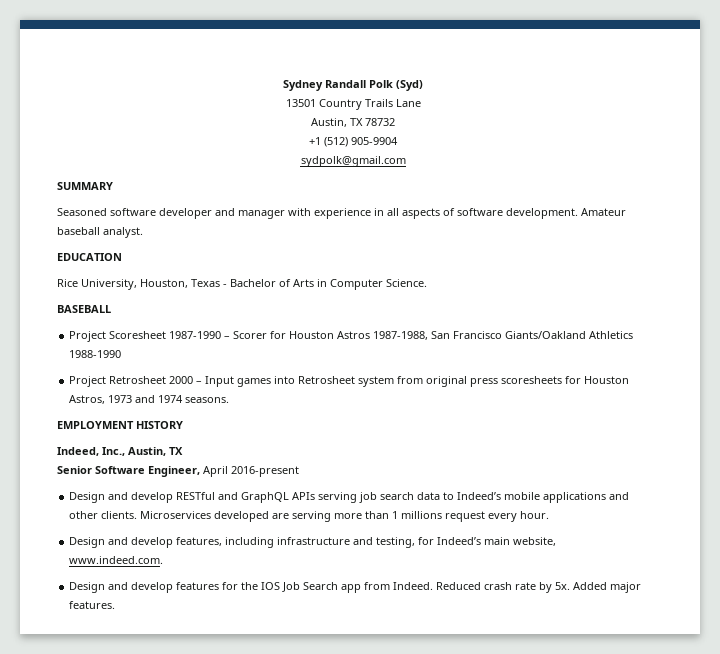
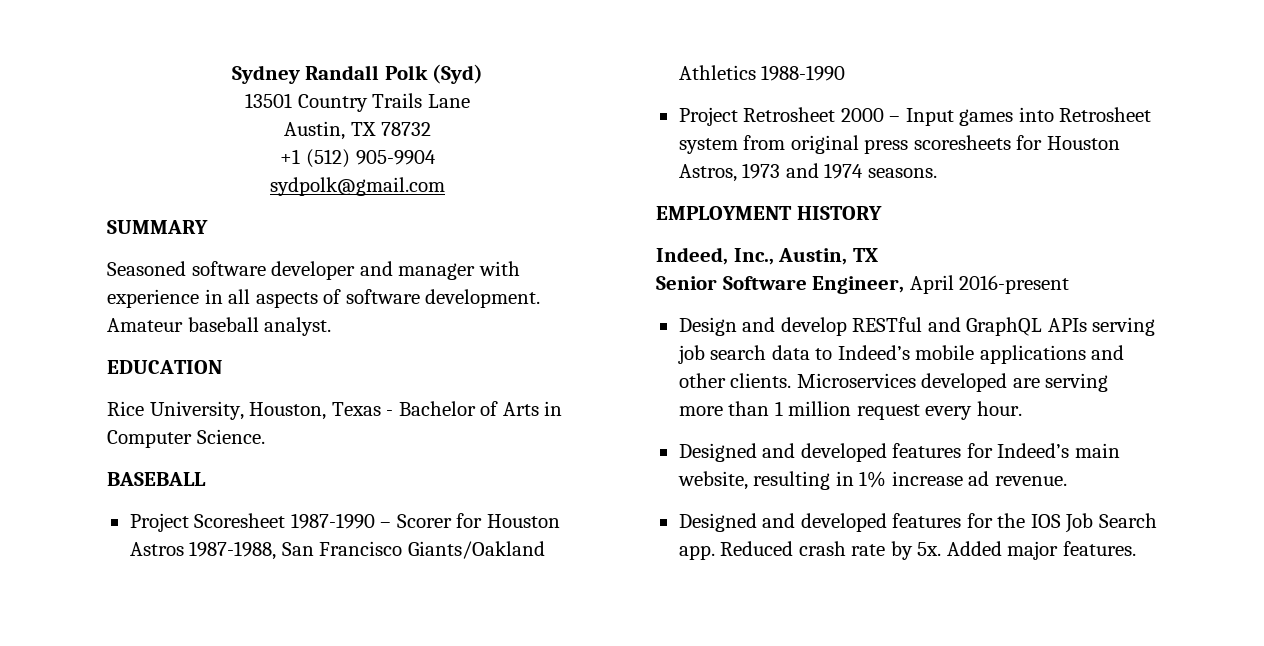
- Microservices developed are serving more than 1 millions request every hour.
+ Microservices developed are serving more than 1 million request every hour.
- Design and develop features, including infrastructure and testing, for Indeed’s main website, www.indeed.com.
- Design and develop features for the IOS Job Search app from Indeed.
+ Designed and developed features for Indeed’s main website, resulting in 1% increase ad revenue.
+ Designed and developed features for the IOS Job Search app.

